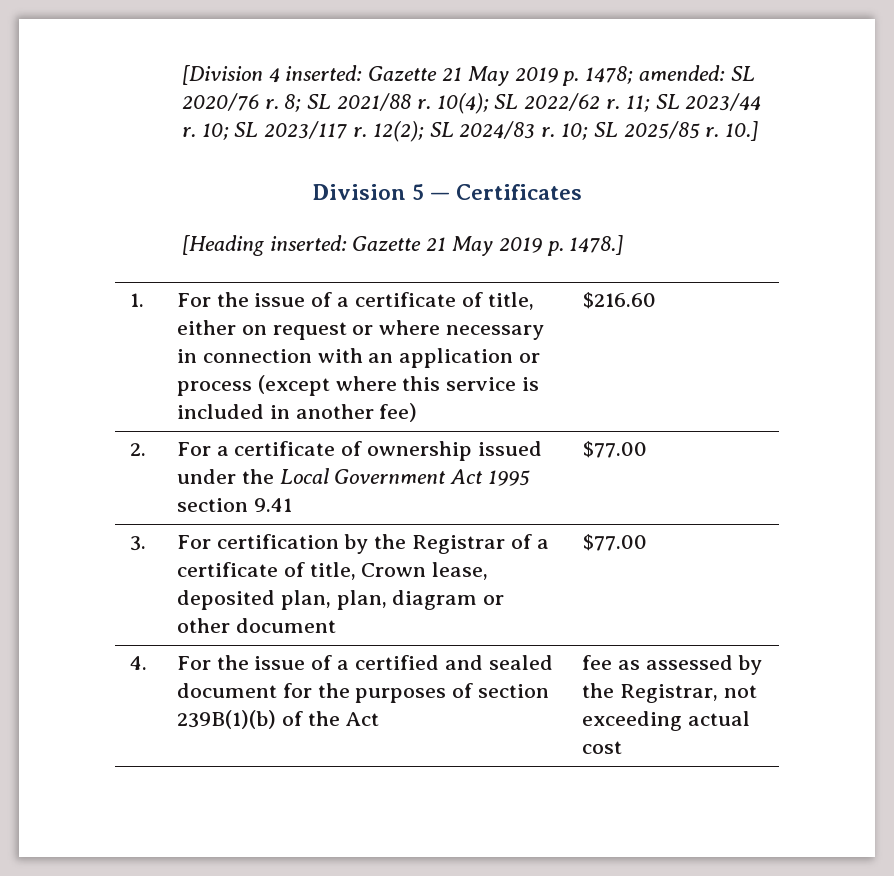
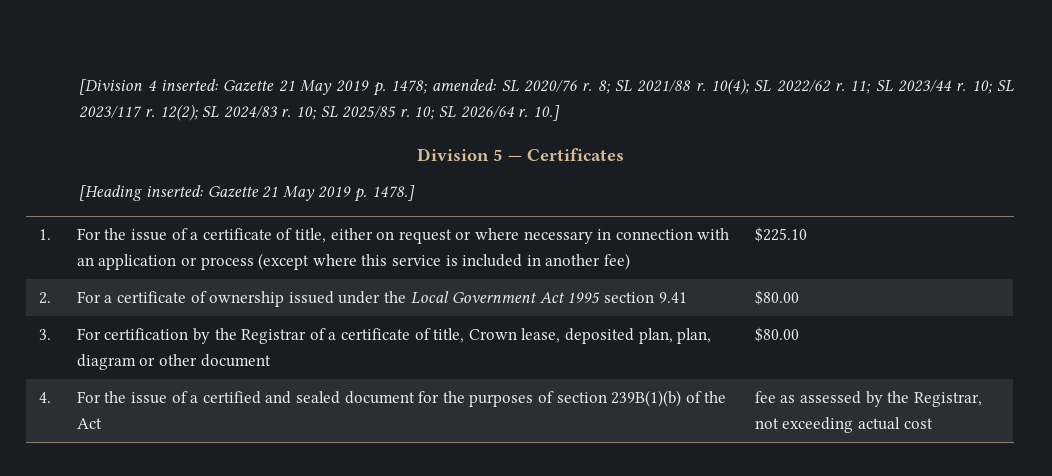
+ 10; SL 2026/64 r.
- 1. | For the issue of a certificate of title, either on request or where necessary in connection with an application or process (except where this service is included in another fee) | $216.60
+ 1. | For the issue of a certificate of title, either on request or where necessary in connection with an application or process (except where this service is included in another fee) | $225.10
- 2. | For a certificate of ownership issued under the Local Government Act 1995 section 9.41 | $77.00
+ 2. | For a certificate of ownership issued under the Local Government Act 1995 section 9.41 | $80.00
- 3. | For certification by the Registrar of a certificate of title, Crown lease, deposited plan, plan, diagram or other document | $77.00
+ 3. | For certification by the Registrar of a certificate of title, Crown lease, deposited plan, plan, diagram or other document | $80.00

